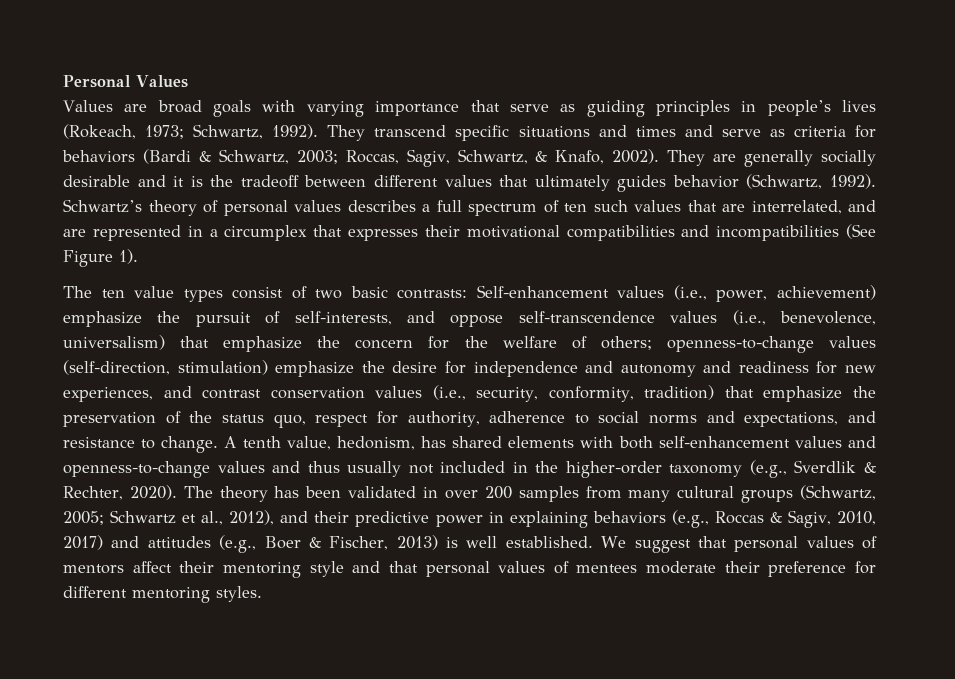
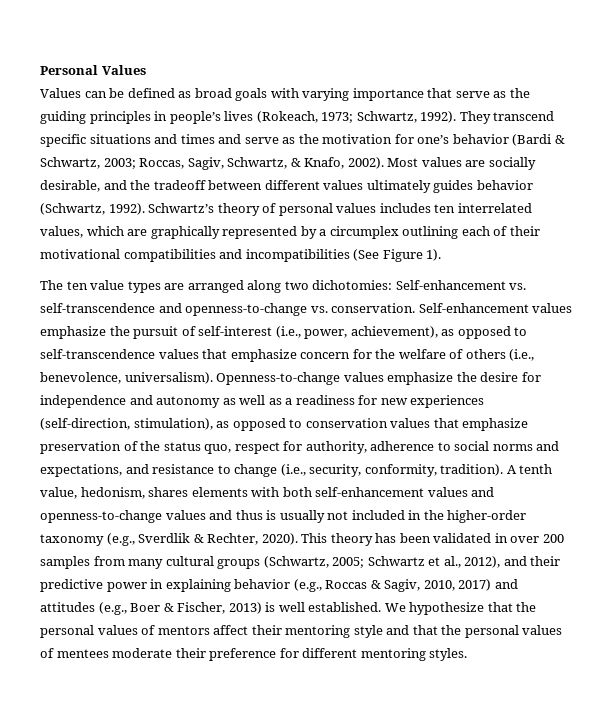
- Values are broad goals with varying importance that serve as guiding principles in people’s lives (Rokeach, 1973; Schwartz, 1992).
+ Values can be defined as broad goals with varying importance that serve as the guiding principles in people’s lives (Rokeach, 1973; Schwartz, 1992).
- They transcend specific situations and times and serve as criteria for behaviors (Bardi & Schwartz, 2003; Roccas, Sagiv, Schwartz, & Knafo, 2002).
+ They transcend specific situations and times and serve as the motivation for one’s behavior (Bardi & Schwartz, 2003; Roccas, Sagiv, Schwartz, & Knafo, 2002).
- They are generally socially desirable and it is the tradeoff between different values that ultimately guides behavior (Schwartz, 1992).
+ Most values are socially desirable, and the tradeoff between different values ultimately guides behavior (Schwartz, 1992).
- Schwartz’s theory of personal values describes a full spectrum of ten such values that are interrelated, and are represented in a circumplex that expresses their motivational compatibilities and incompatibilities (See Figure 1).
+ Schwartz’s theory of personal values includes ten interrelated values, which are graphically represented by a circumplex outlining each of their motivational compatibilities and incompatibilities (See Figure 1).
- The ten value types consist of two basic contrasts: Self-enhancement values (i.e., power, achievement) emphasize the pursuit of self-interests, and oppose self-transcendence values (i.e., benevolence, universalism) that emphasize the concern for the welfare of others; openness-to-change values (self-direction, stimulation) emphasize the desire for independence and autonomy and readiness for new experiences, and contrast conservation values (i.e., security, conformity, tradition) that emphasize the preservation of the status quo, respect for authority, adherence to social norms and expectations, and resistance to change.
+ The ten value types are arranged along two dichotomies: Self-enhancement vs. self-transcendence and openness-to-change vs. conservation. Self-enhancement values emphasize the pursuit of self-interest (i.e., power, achievement), as opposed to self-transcendence values that emphasize concern for the welfare of others (i.e., benevolence, universalism). Openness-to-change values emphasize the desire for independence and autonomy as well as a readiness for new experiences (self-direction, stimulation), as opposed to conservation values that emphasize preservation of the status quo, respect for authority, adherence to social norms and expectations, and resistance to change (i.e., security, conformity, tradition).
- A tenth value, hedonism, has shared elements with both self-enhancement values and openness-to-change values and thus usually not included in the higher-order taxonomy (e.g., Sverdlik & Rechter, 2020).
+ A tenth value, hedonism, shares elements with both self-enhancement values and openness-to-change values and thus is usually not included in the higher-order taxonomy (e.g., Sverdlik & Rechter, 2020).
- The theory has been validated in over 200 samples from many cultural groups (Schwartz, 2005; Schwartz et al., 2012), and their predictive power in explaining behaviors (e.g., Roccas & Sagiv, 2010, 2017) and attitudes (e.g., Boer & Fischer, 2013) is well established.
+ This theory has been validated in over 200 samples from many cultural groups (Schwartz, 2005; Schwartz et al., 2012), and their predictive power in explaining behavior (e.g., Roccas & Sagiv, 2010, 2017) and attitudes (e.g., Boer & Fischer, 2013) is well established.
- We suggest that personal values of mentors affect their mentoring style and that personal values of mentees moderate their preference for different mentoring styles.
+ We hypothesize that the personal values of mentors affect their mentoring style and that the personal values of mentees moderate their preference for different mentoring styles.

